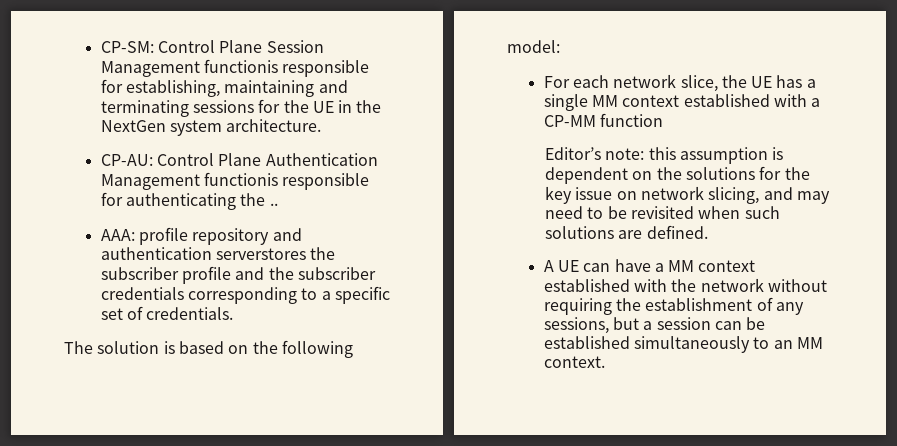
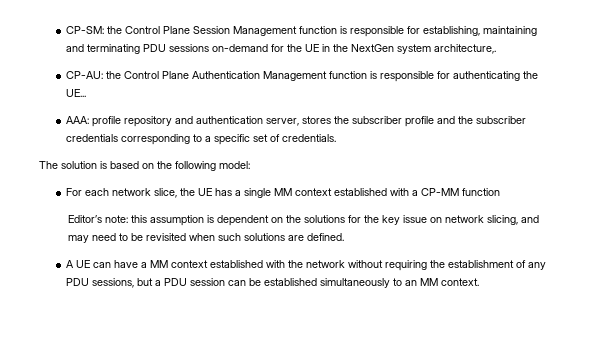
- CP-SM: Control Plane Session Management functionis responsible for establishing, maintaining and terminating sessions for the UE in the NextGen system architecture.
+ CP-SM: the Control Plane Session Management function is responsible for establishing, maintaining and terminating PDU sessions on-demand for the UE in the NextGen system architecture,.
- CP-AU: Control Plane Authentication Management functionis responsible for authenticating the ..
+ CP-AU: the Control Plane Authentication Management function is responsible for authenticating the UE...
- AAA: profile repository and authentication serverstores the subscriber profile and the subscriber credentials corresponding to a specific set of credentials.
+ AAA: profile repository and authentication server, stores the subscriber profile and the subscriber credentials corresponding to a specific set of credentials.
- A UE can have a MM context established with the network without requiring the establishment of any sessions, but a session can be established simultaneously to an MM context.
+ A UE can have a MM context established with the network without requiring the establishment of any PDU sessions, but a PDU session can be established simultaneously to an MM context.

